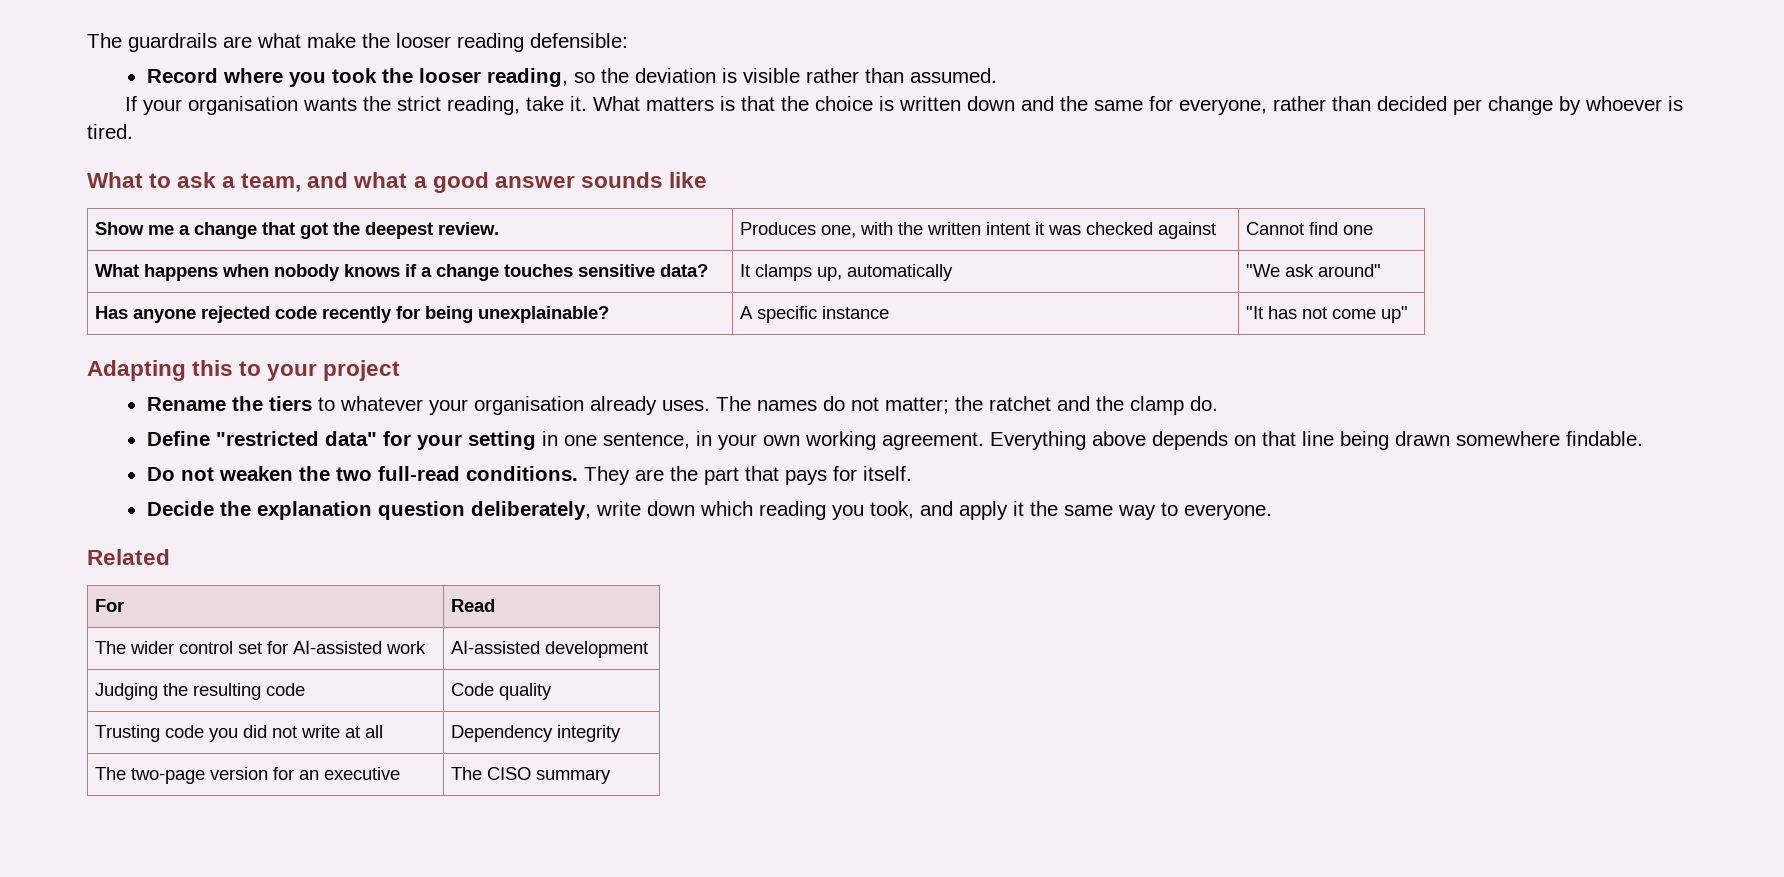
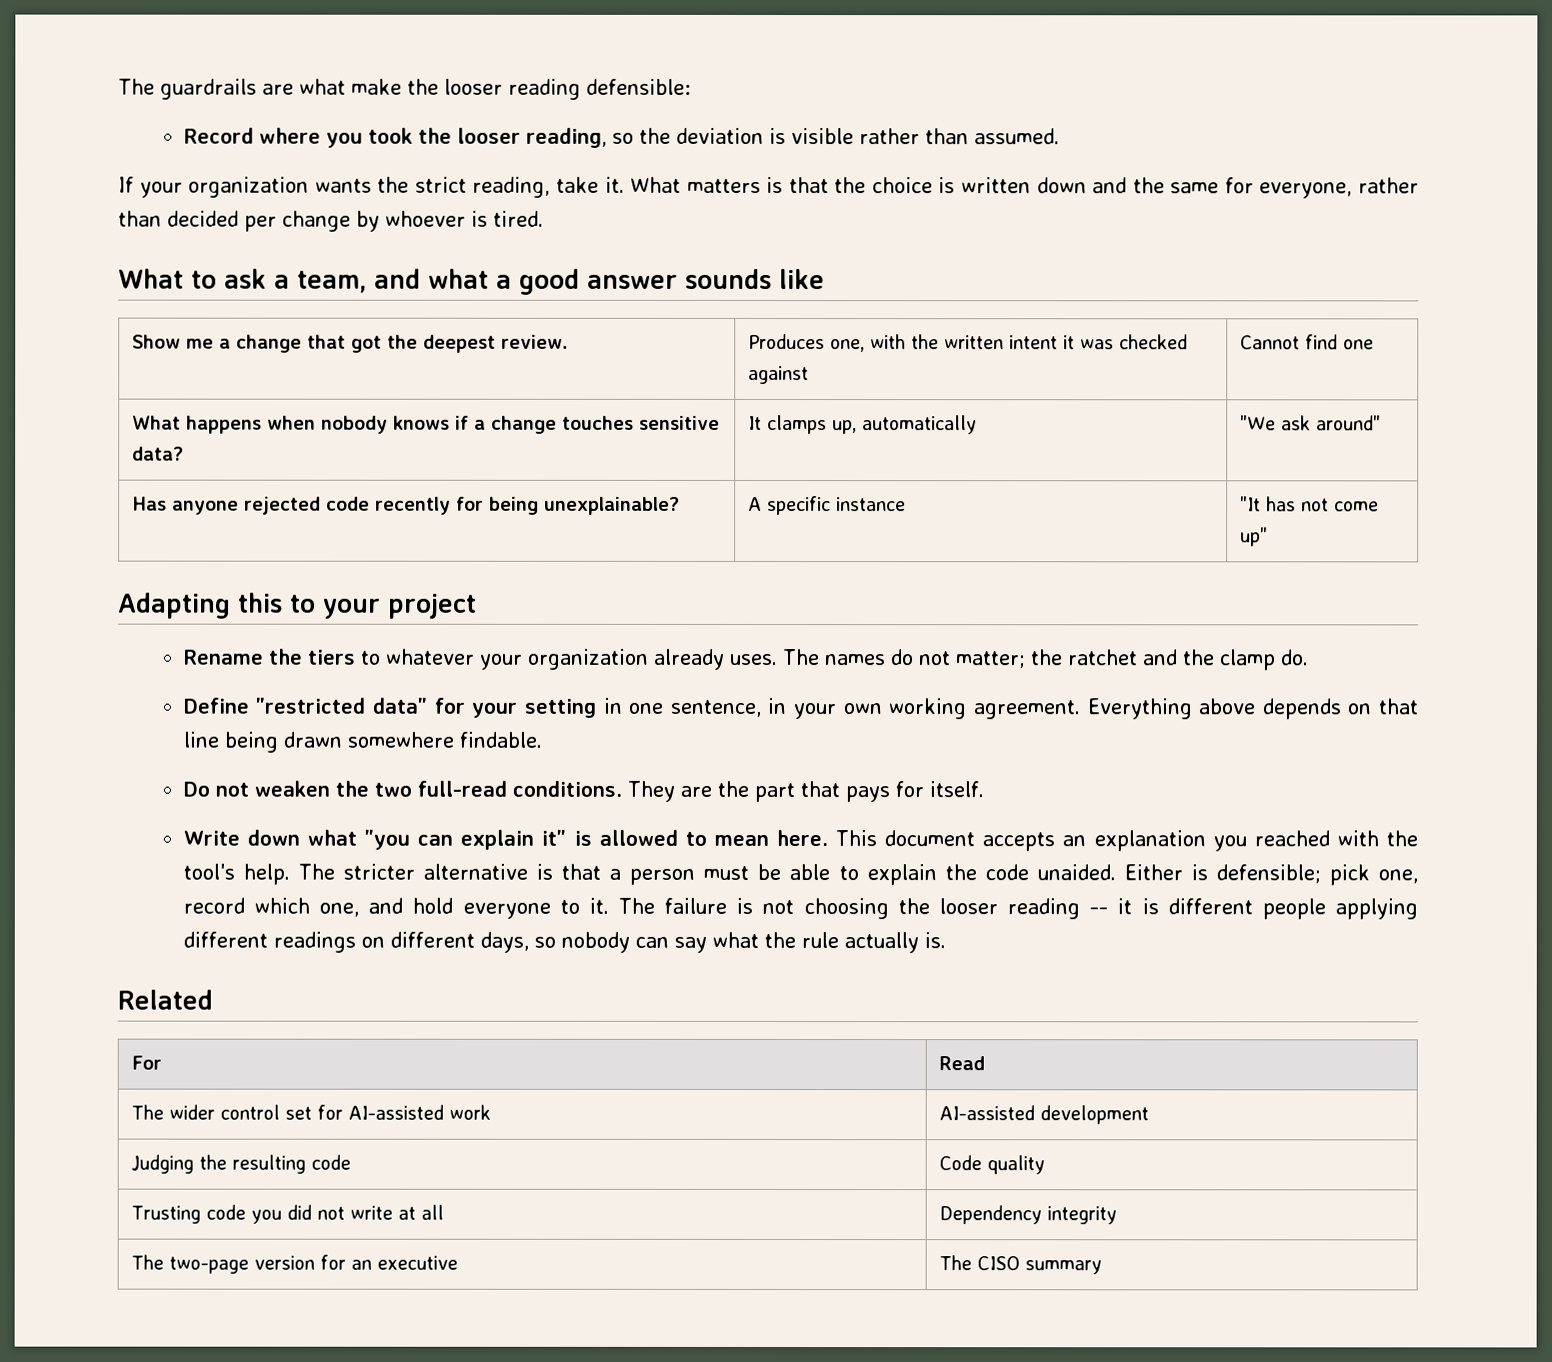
- If your organisation wants the strict reading, take it.
+ If your organization wants the strict reading, take it.
- Rename the tiers to whatever your organisation already uses.
+ Rename the tiers to whatever your organization already uses.
- Decide the explanation question deliberately, write down which reading you took, and apply it the same way to everyone.
+ Write down what "you can explain it" is allowed to mean here. This document accepts an explanation you reached with the tool's help. The stricter alternative is that a person must be able to explain the code unaided. Either is defensible; pick one, record which one, and hold everyone to it. The failure is not choosing the looser reading -- it is different people applying different readings on different days, so nobody can say what the rule actually is.

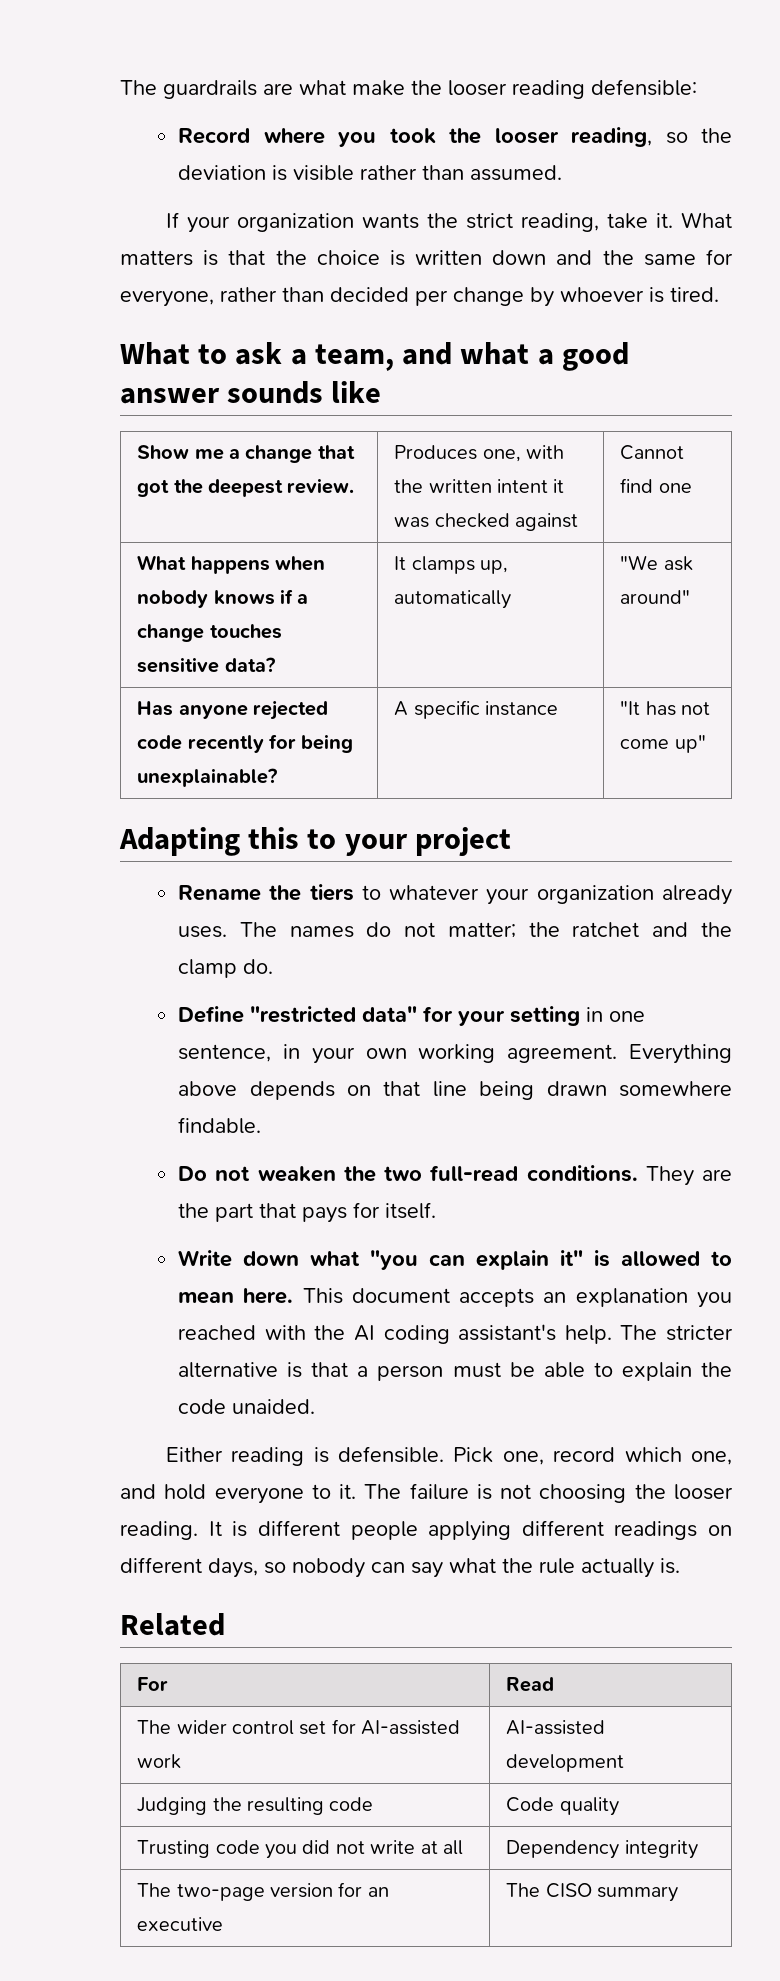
- This document accepts an explanation you reached with the tool's help.
+ This document accepts an explanation you reached with the AI coding assistant's help.
- The stricter alternative is that a person must be able to explain the code unaided. Either is defensible; pick one, record which one, and hold everyone to it.
+ The stricter alternative is that a person must be able to explain the code unaided.
+ Either reading is defensible. Pick one, record which one, and hold everyone to it.
- The failure is not choosing the looser reading -- it is different people applying different readings on different days, so nobody can say what the rule actually is.
+ The failure is not choosing the looser reading. It is different people applying different readings on different days, so nobody can say what the rule actually is.

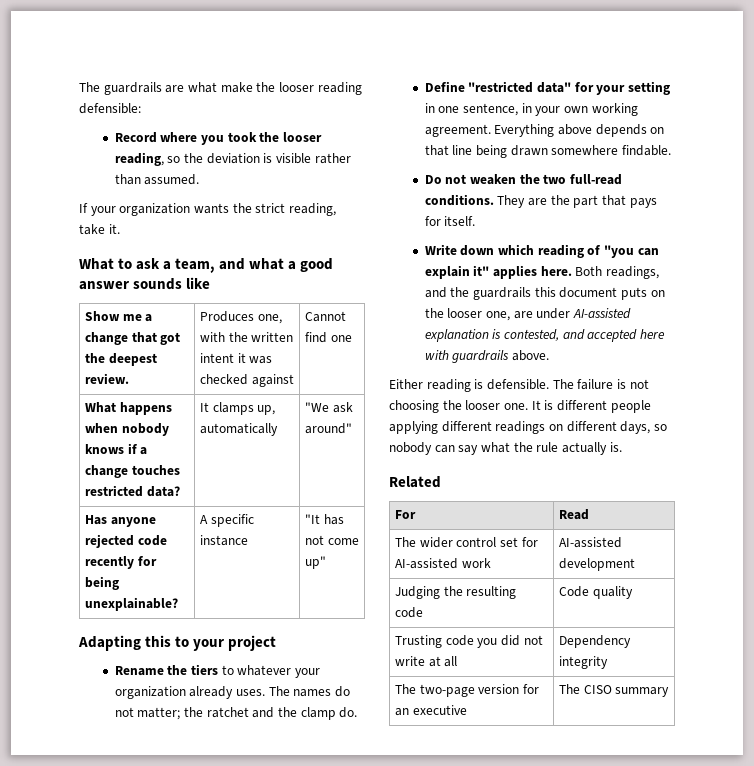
- What matters is that the choice is written down and the same for everyone, rather than decided per change by whoever is tired.
- What happens when nobody knows if a change touches sensitive data? | It clamps up, automatically | "We ask around"
+ What happens when nobody knows if a change touches restricted data? | It clamps up, automatically | "We ask around"
- Write down what "you can explain it" is allowed to mean here. This document accepts an explanation you reached with the AI coding assistant's help. The stricter alternative is that a person must be able to explain the code unaided.
- Either reading is defensible. Pick one, record which one, and hold everyone to it.
+ Write down which reading of "you can explain it" applies here. Both readings, and the guardrails this document puts on the looser one, are under AI-assisted explanation is contested, and accepted here with guardrails above.
+ Either reading is defensible.
- The failure is not choosing the looser reading.
+ The failure is not choosing the looser one.

